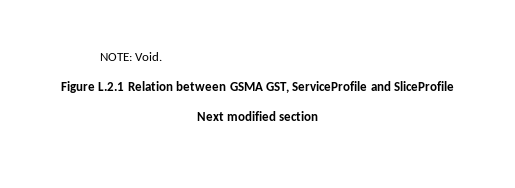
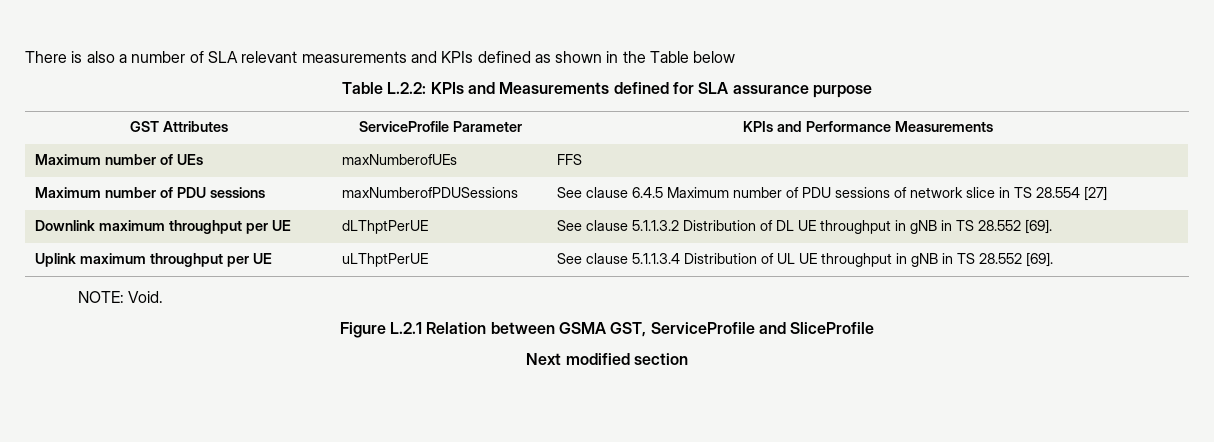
+ There is also a number of SLA relevant measurements and KPIs defined as shown in the Table below
+ Table L.2.2: KPIs and Measurements defined for SLA assurance purpose
+ GST Attributes | ServiceProfile Parameter | KPIs and Performance Measurements
+ Maximum number of UEs | maxNumberofUEs | FFS
+ Maximum number of PDU sessions | maxNumberofPDUSessions | See clause 6.4.5 Maximum number of PDU sessions of network slice in TS 28.554 [27]
+ Downlink maximum throughput per UE | dLThptPerUE | See clause 5.1.1.3.2 Distribution of DL UE throughput in gNB in TS 28.552 [69].
+ Uplink maximum throughput per UE | uLThptPerUE | See clause 5.1.1.3.4 Distribution of UL UE throughput in gNB in TS 28.552 [69].

